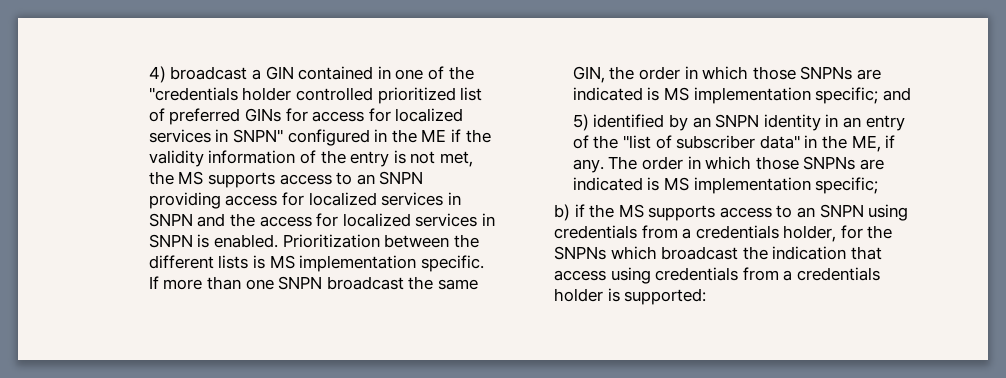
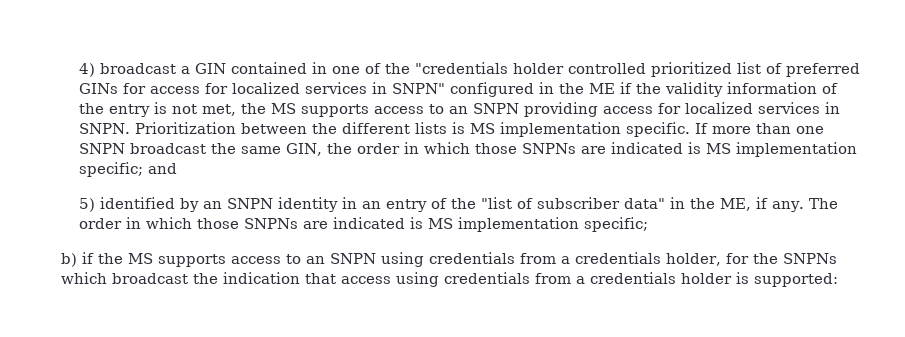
- 4) broadcast a GIN contained in one of the "credentials holder controlled prioritized list of preferred GINs for access for localized services in SNPN" configured in the ME if the validity information of the entry is not met, the MS supports access to an SNPN providing access for localized services in SNPN and the access for localized services in SNPN is enabled.
+ 4) broadcast a GIN contained in one of the "credentials holder controlled prioritized list of preferred GINs for access for localized services in SNPN" configured in the ME if the validity information of the entry is not met, the MS supports access to an SNPN providing access for localized services in SNPN.

